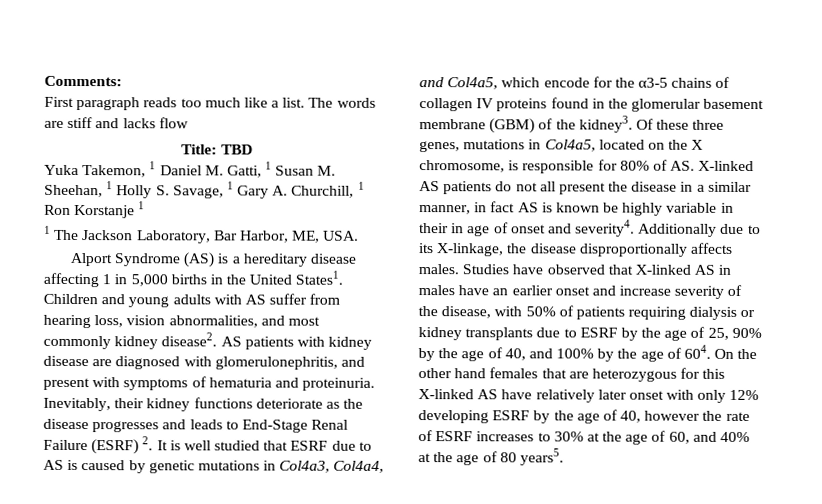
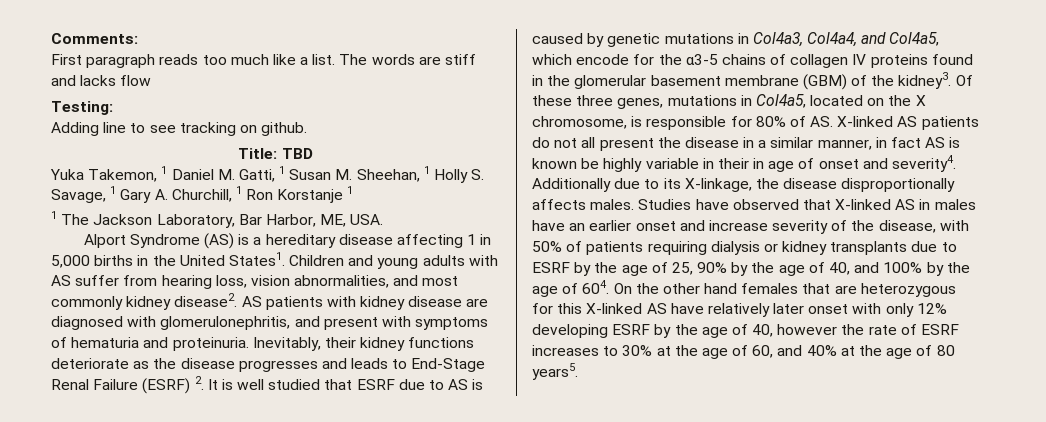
+ Testing:
+ Adding line to see tracking on github.

